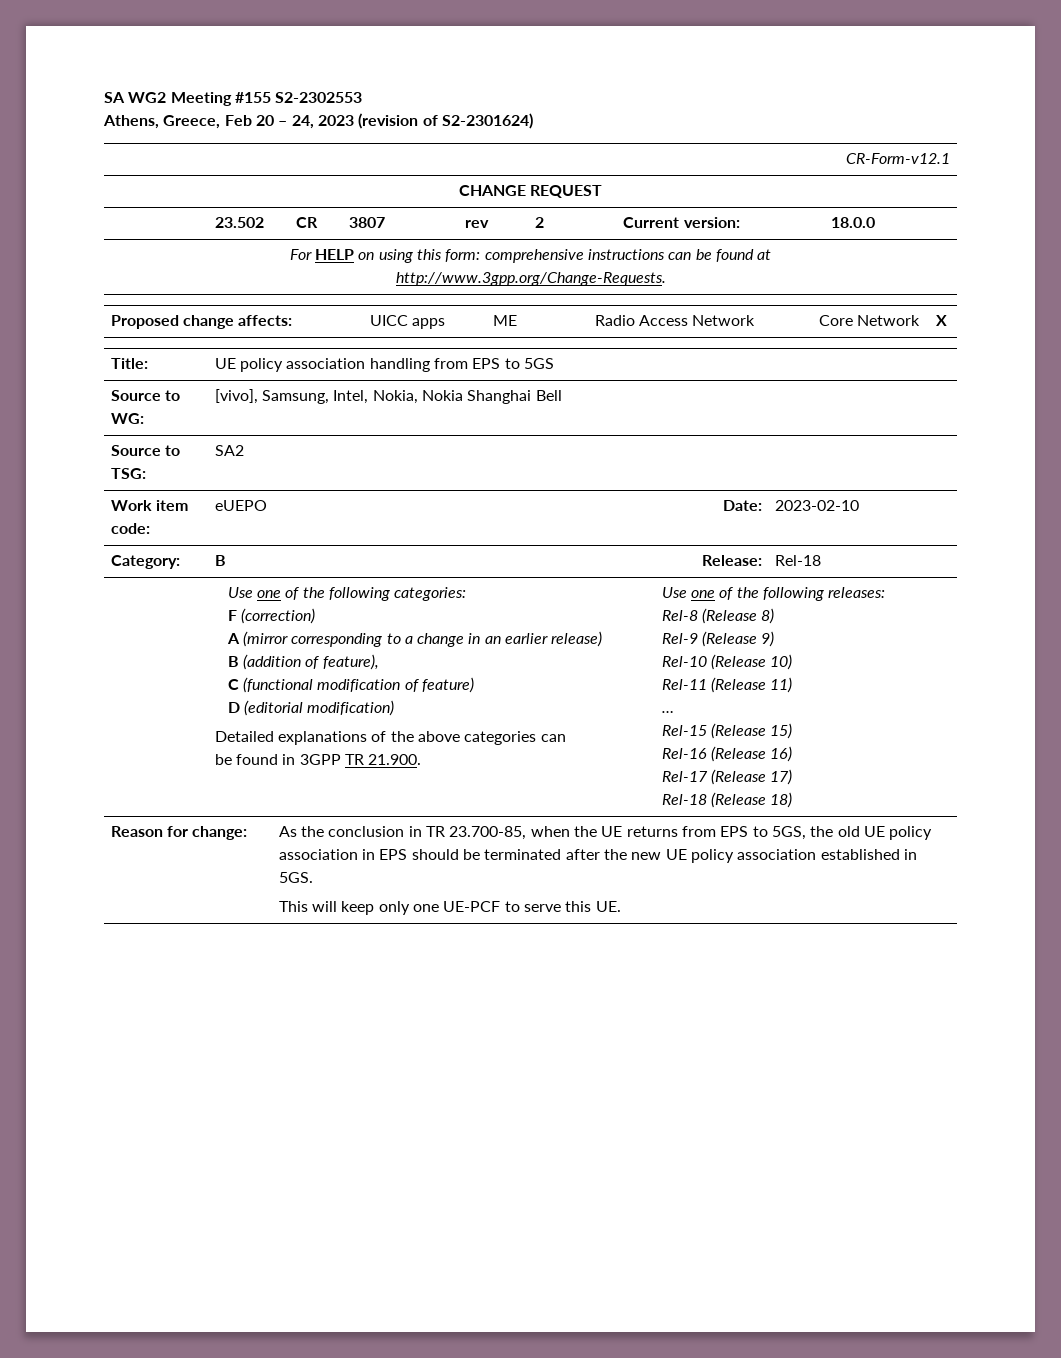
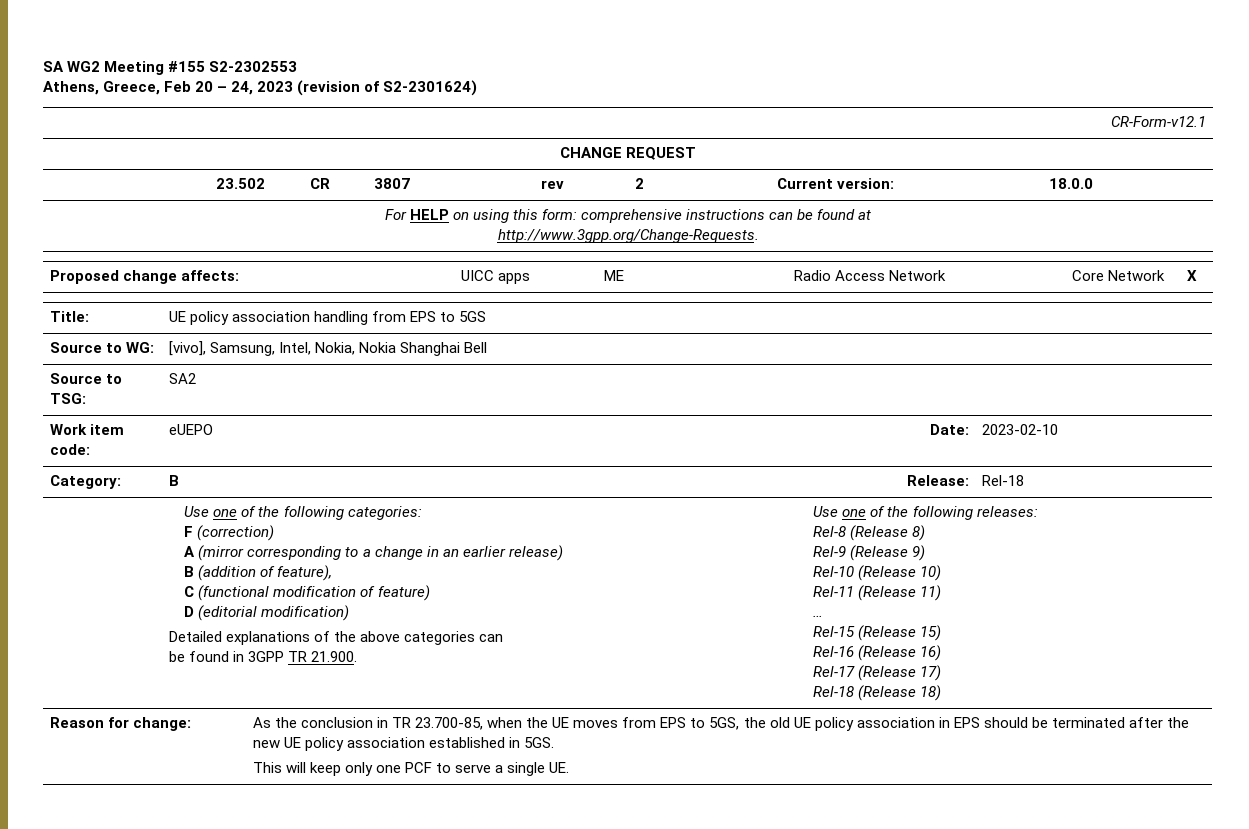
- As the conclusion in TR 23.700-85, when the UE returns from EPS to 5GS, the old UE policy association in EPS should be terminated after the new UE policy association established in 5GS.
+ As the conclusion in TR 23.700-85, when the UE moves from EPS to 5GS, the old UE policy association in EPS should be terminated after the new UE policy association established in 5GS.
- This will keep only one UE-PCF to serve this UE.
+ This will keep only one PCF to serve a single UE.

